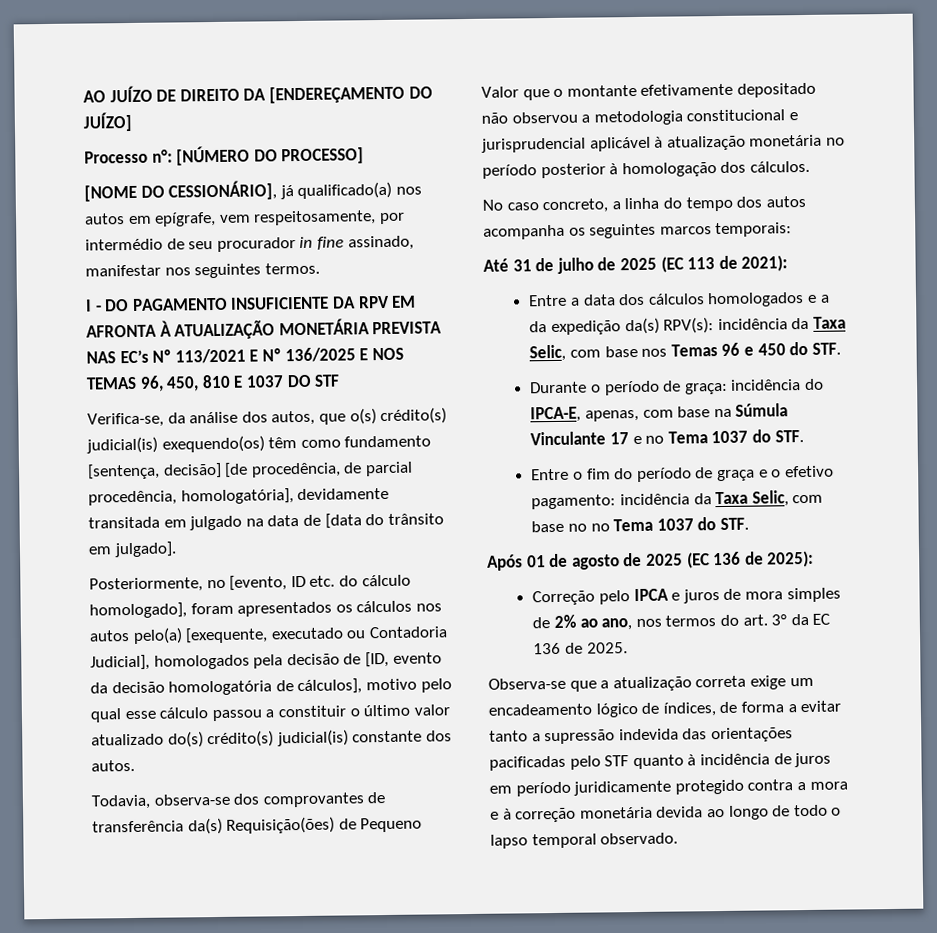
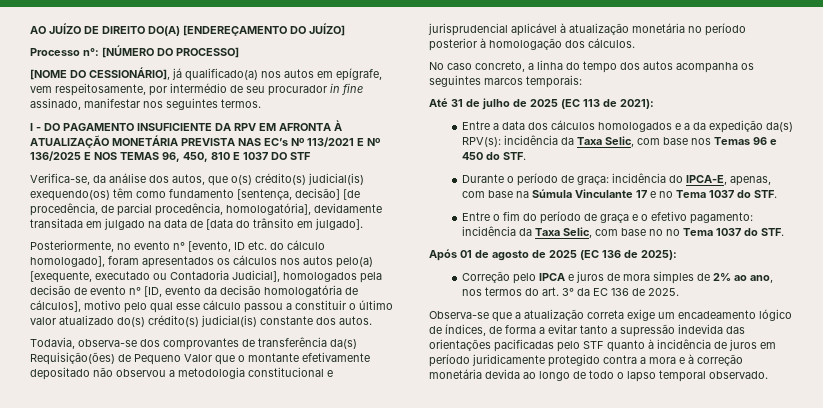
- AO JUÍZO DE DIREITO DA [ENDEREÇAMENTO DO JUÍZO]
+ AO JUÍZO DE DIREITO DO(A) [ENDEREÇAMENTO DO JUÍZO]
- Posteriormente, no [evento, ID etc. do cálculo homologado], foram apresentados os cálculos nos autos pelo(a) [exequente, executado ou Contadoria Judicial], homologados pela decisão de [ID, evento da decisão homologatória de cálculos], motivo pelo qual esse cálculo passou a constituir o último valor atualizado do(s) crédito(s) judicial(is) constante dos autos.
+ Posteriormente, no evento n° [evento, ID etc. do cálculo homologado], foram apresentados os cálculos nos autos pelo(a) [exequente, executado ou Contadoria Judicial], homologados pela decisão de evento n° [ID, evento da decisão homologatória de cálculos], motivo pelo qual esse cálculo passou a constituir o último valor atualizado do(s) crédito(s) judicial(is) constante dos autos.

